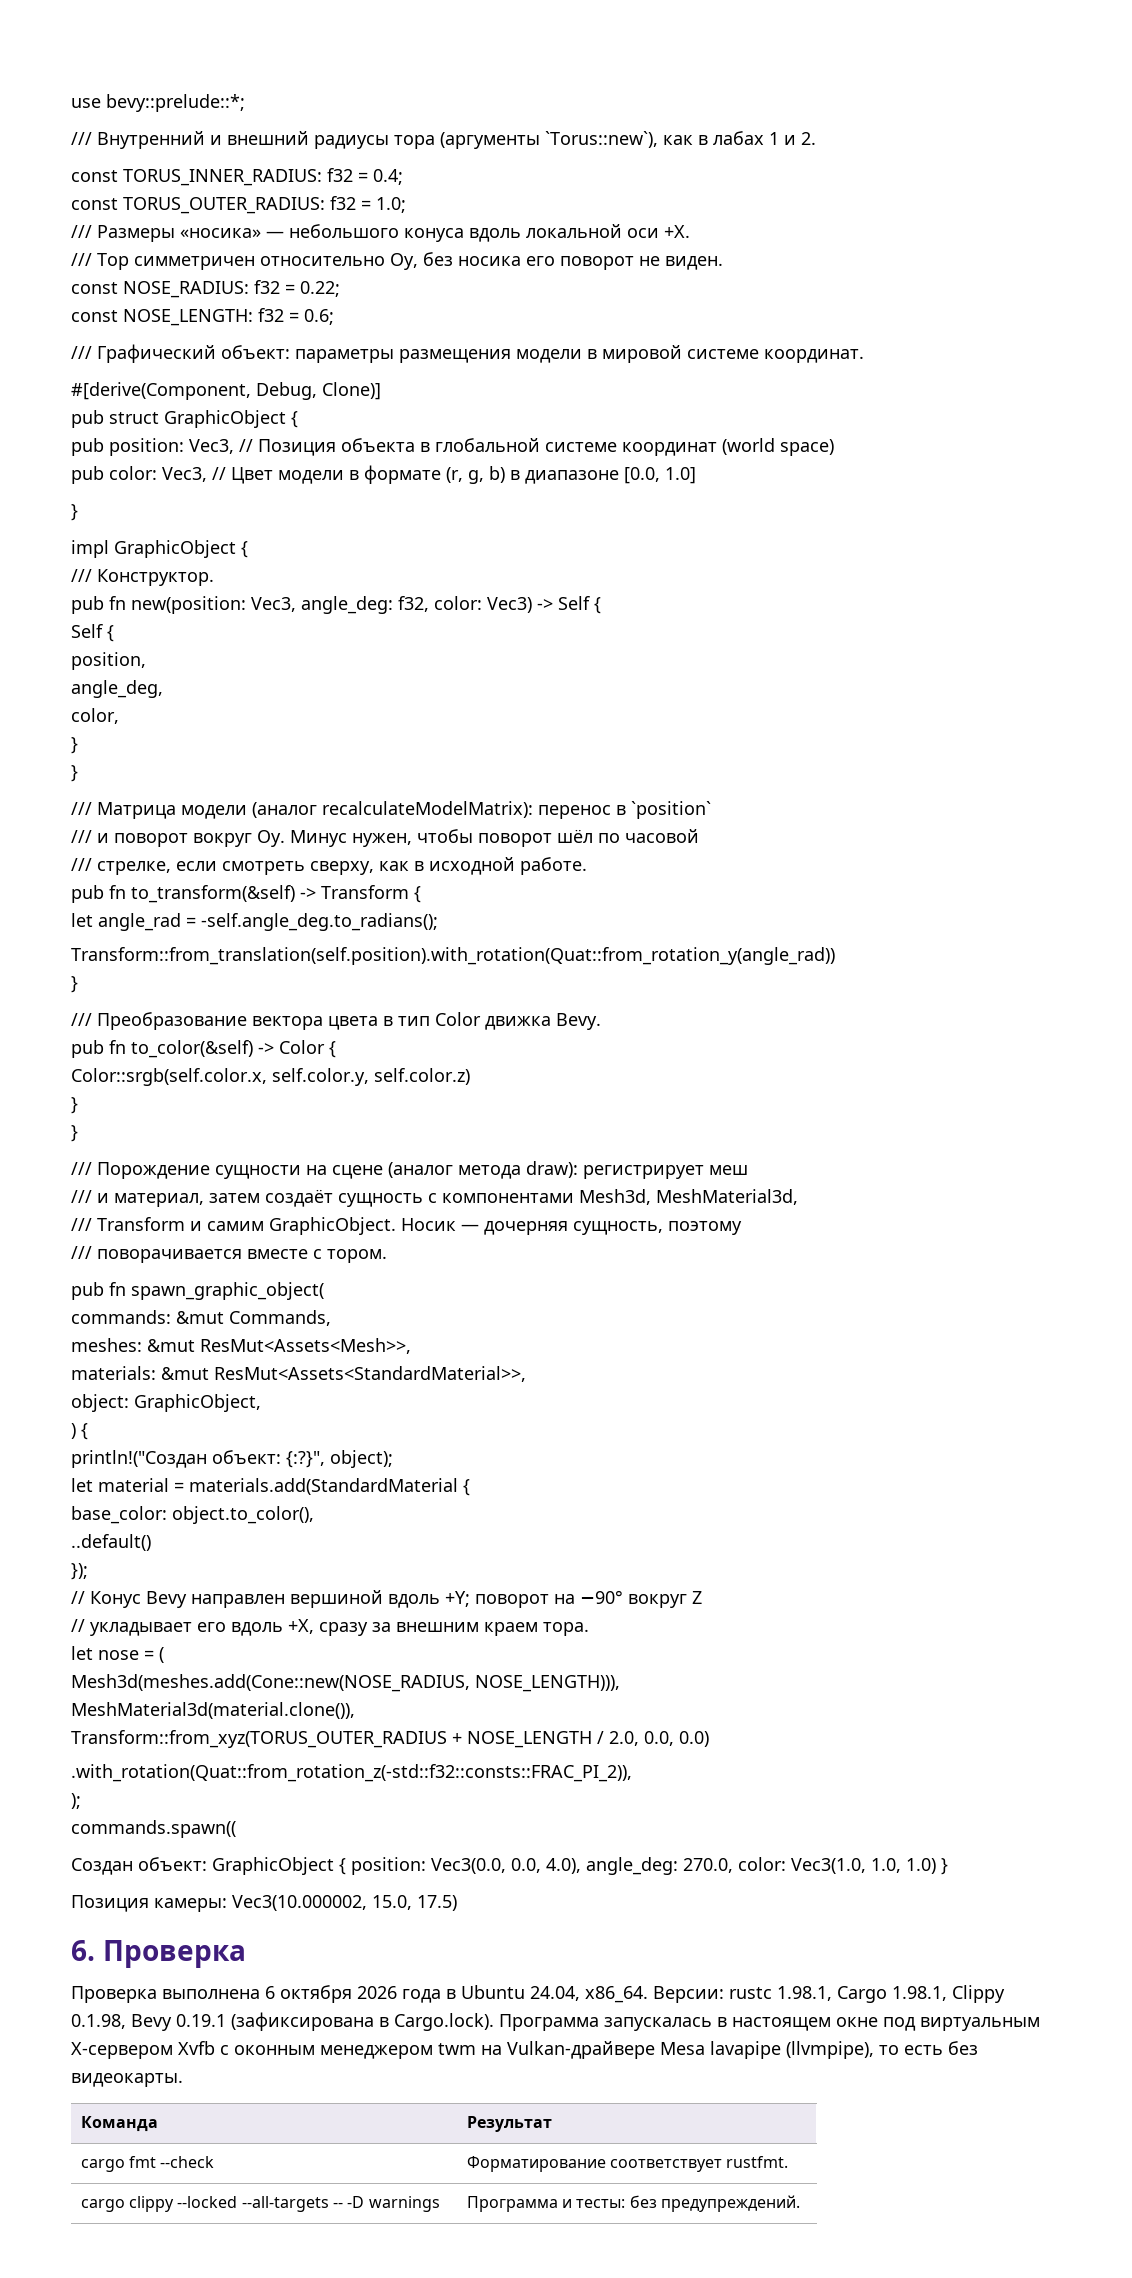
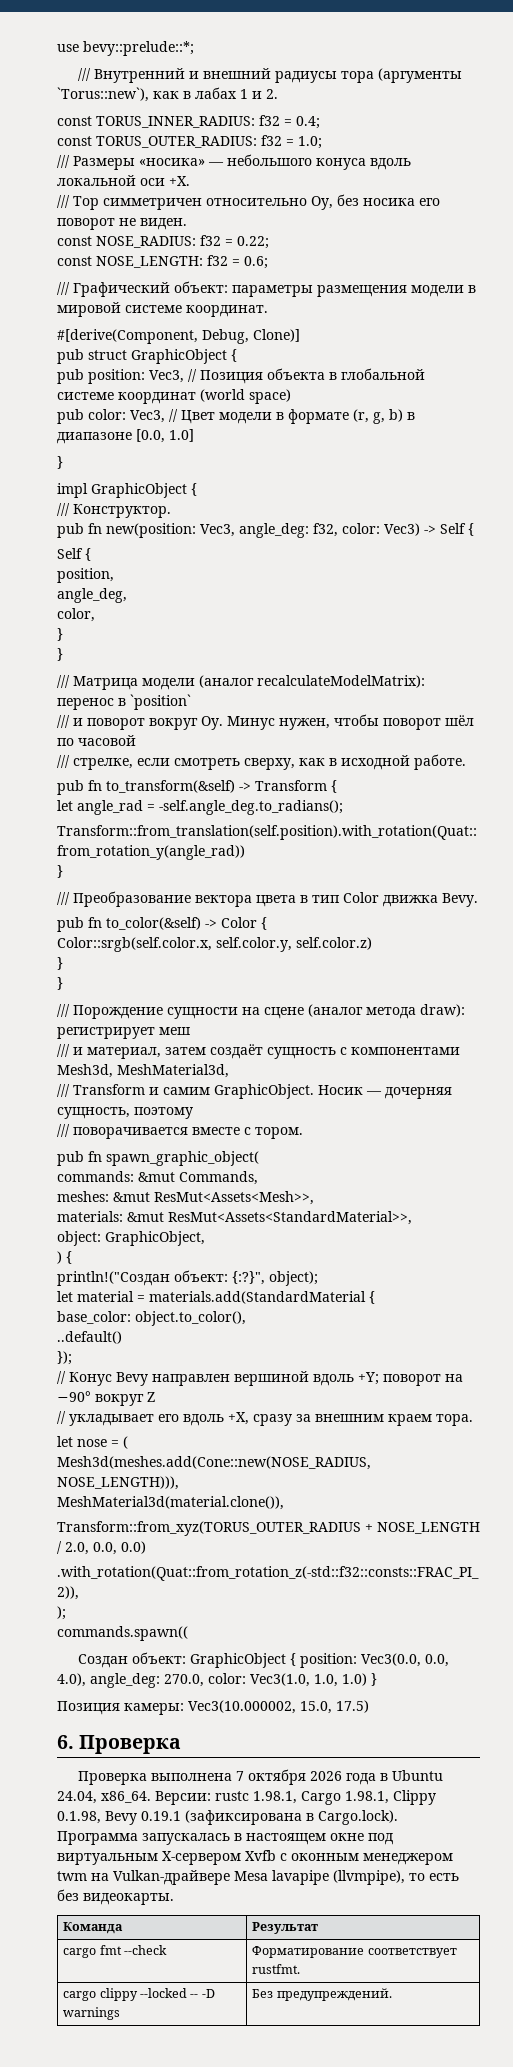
- Проверка выполнена 6 октября 2026 года в Ubuntu 24.04, x86_64.
+ Проверка выполнена 7 октября 2026 года в Ubuntu 24.04, x86_64.
- cargo clippy --locked --all-targets -- -D warnings | Программа и тесты: без предупреждений.
+ cargo clippy --locked -- -D warnings | Без предупреждений.

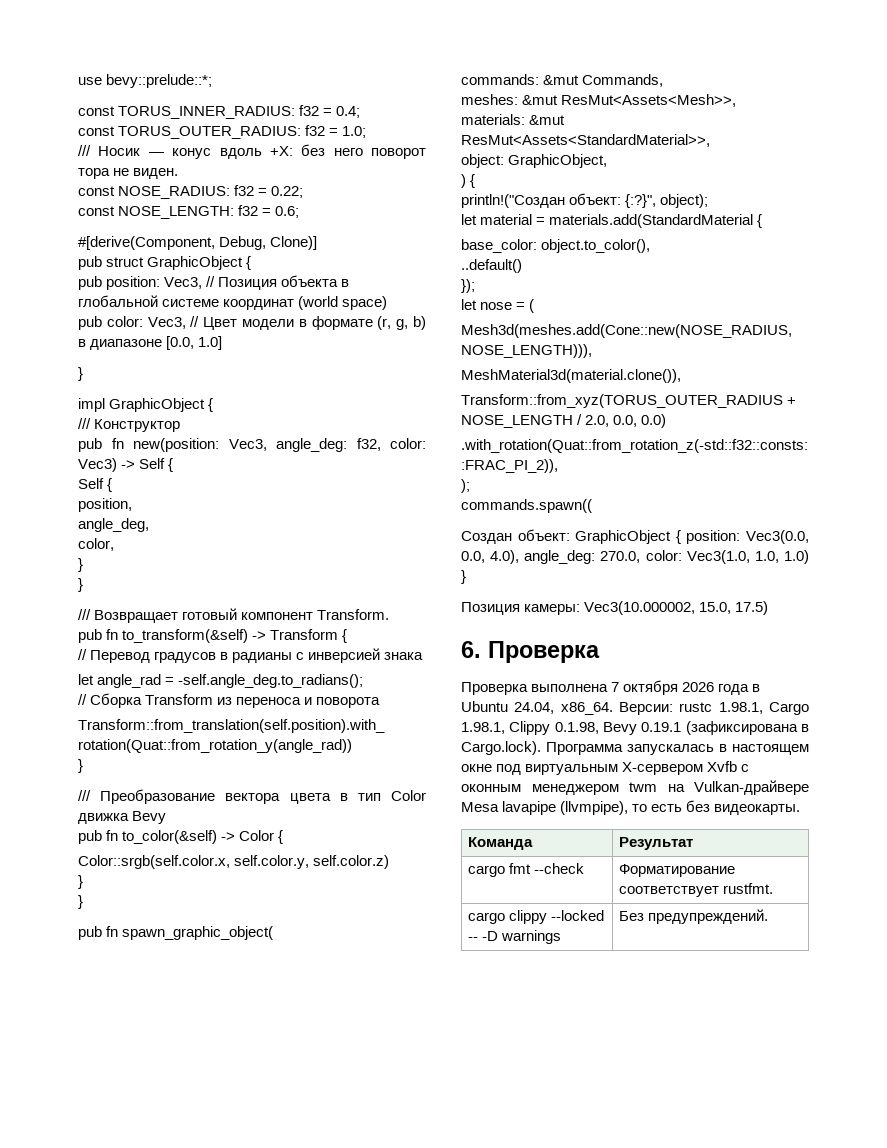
- /// Внутренний и внешний радиусы тора (аргументы `Torus::new`), как в лабах 1 и 2.
- /// Размеры «носика» — небольшого конуса вдоль локальной оси +X.
- /// Тор симметричен относительно Oy, без носика его поворот не виден.
+ /// Носик — конус вдоль +X: без него поворот тора не виден.
- /// Графический объект: параметры размещения модели в мировой системе координат.
- /// Конструктор.
+ /// Конструктор
- /// Матрица модели (аналог recalculateModelMatrix): перенос в `position`
- /// и поворот вокруг Oy. Минус нужен, чтобы поворот шёл по часовой
- /// стрелке, если смотреть сверху, как в исходной работе.
+ /// Возвращает готовый компонент Transform.
+ // Перевод градусов в радианы с инверсией знака
  let angle_rad = -self.angle_deg.to_radians();
+ // Сборка Transform из переноса и поворота
- /// Преобразование вектора цвета в тип Color движка Bevy.
+ /// Преобразование вектора цвета в тип Color движка Bevy
- /// Порождение сущности на сцене (аналог метода draw): регистрирует меш
- /// и материал, затем создаёт сущность с компонентами Mesh3d, MeshMaterial3d,
- /// Transform и самим GraphicObject. Носик — дочерняя сущность, поэтому
- /// поворачивается вместе с тором.
- // Конус Bevy направлен вершиной вдоль +Y; поворот на −90° вокруг Z
- // укладывает его вдоль +X, сразу за внешним краем тора.

